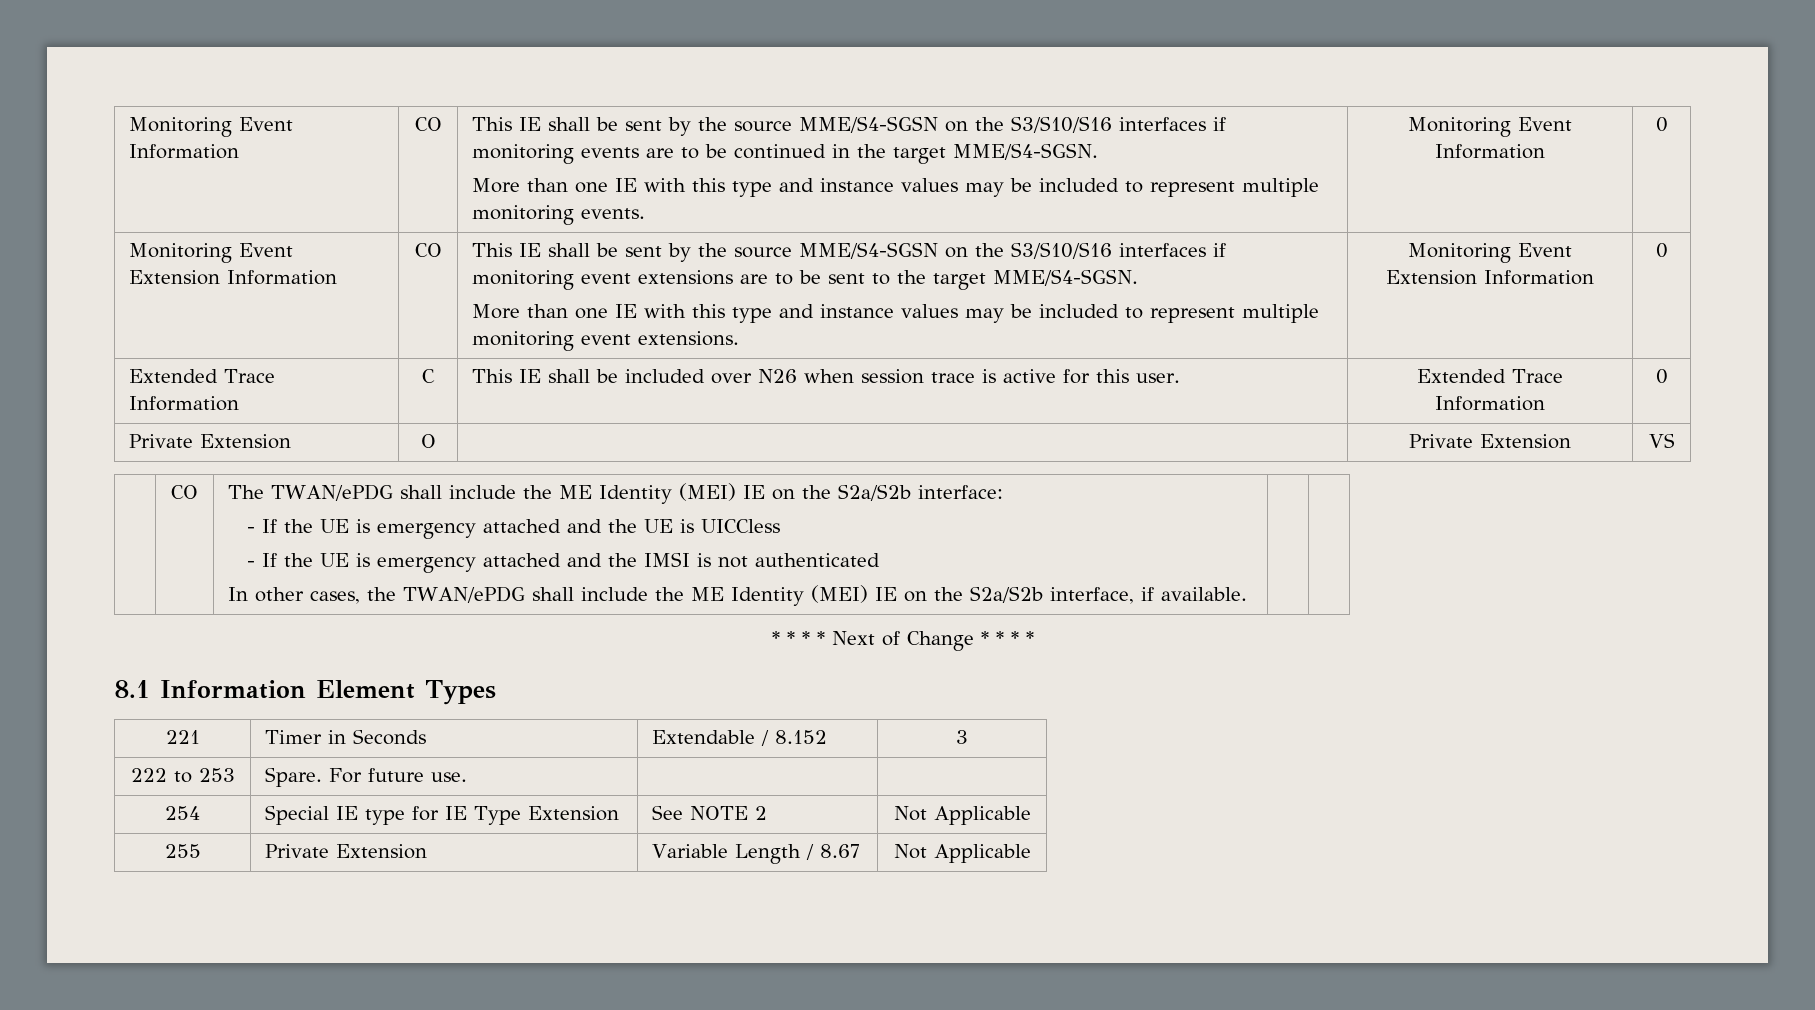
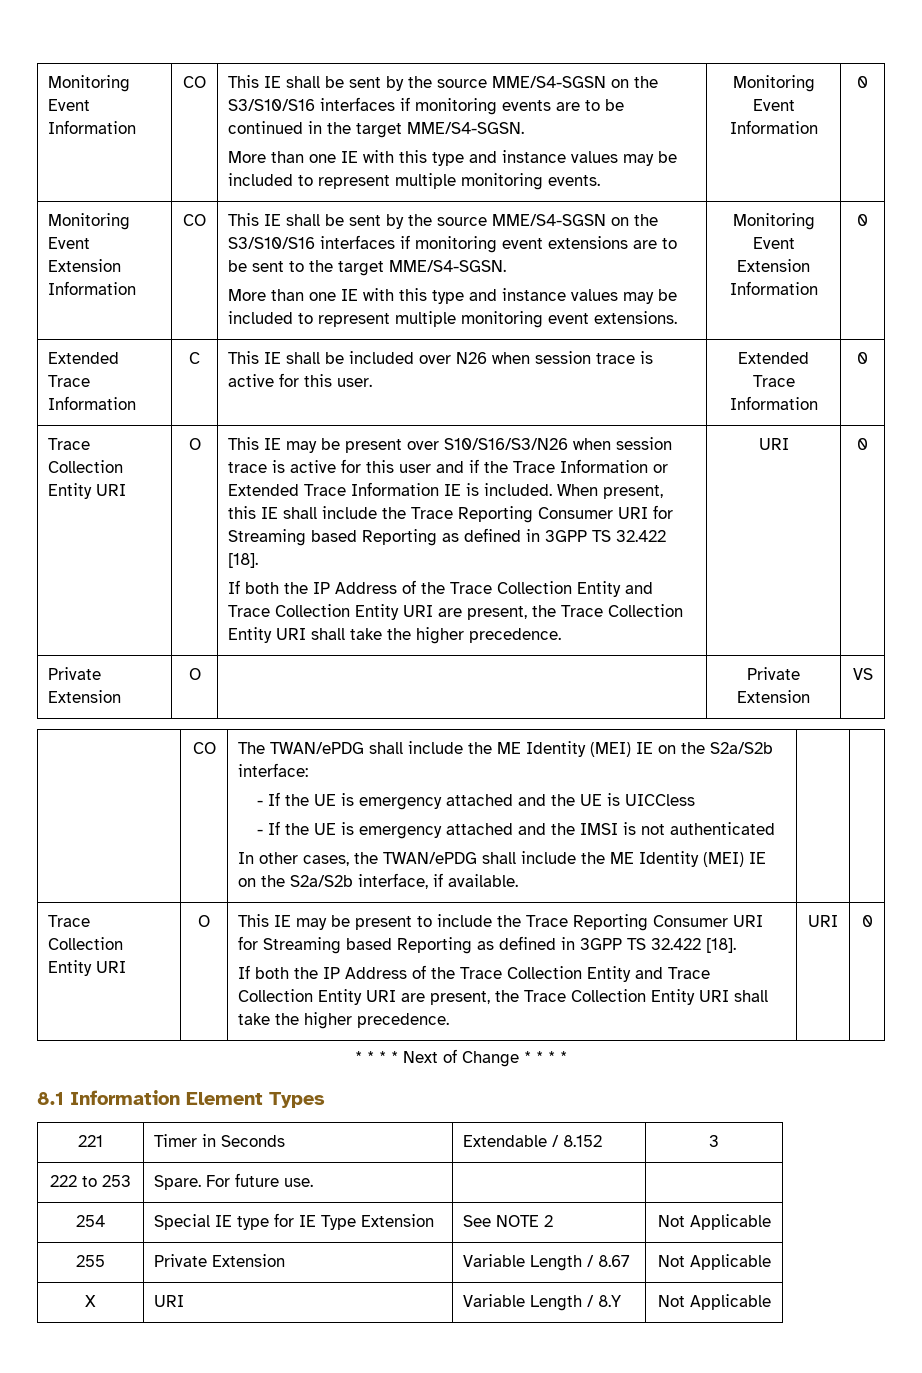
+ Trace Collection Entity URI | O | This IE may be present over S10/S16/S3/N26 when session trace is active for this user and if the Trace Information or Extended Trace Information IE is included. When present, this IE shall include the Trace Reporting Consumer URI for Streaming based Reporting as defined in 3GPP TS 32.422 [18].
+ If both the IP Address of the Trace Collection Entity and Trace Collection Entity URI are present, the Trace Collection Entity URI shall take the higher precedence. | URI | 0
+ Trace Collection Entity URI | O | This IE may be present to include the Trace Reporting Consumer URI for Streaming based Reporting as defined in 3GPP TS 32.422 [18].
+ If both the IP Address of the Trace Collection Entity and Trace Collection Entity URI are present, the Trace Collection Entity URI shall take the higher precedence. | URI | 0
+ X | URI | Variable Length / 8.Y | Not Applicable

